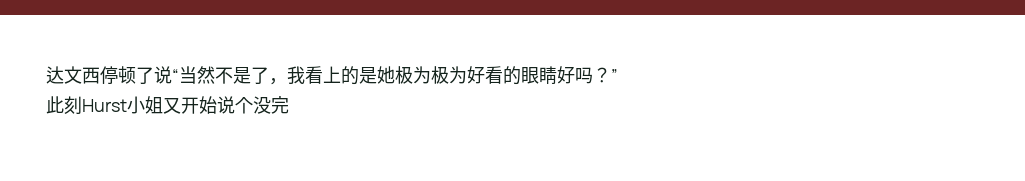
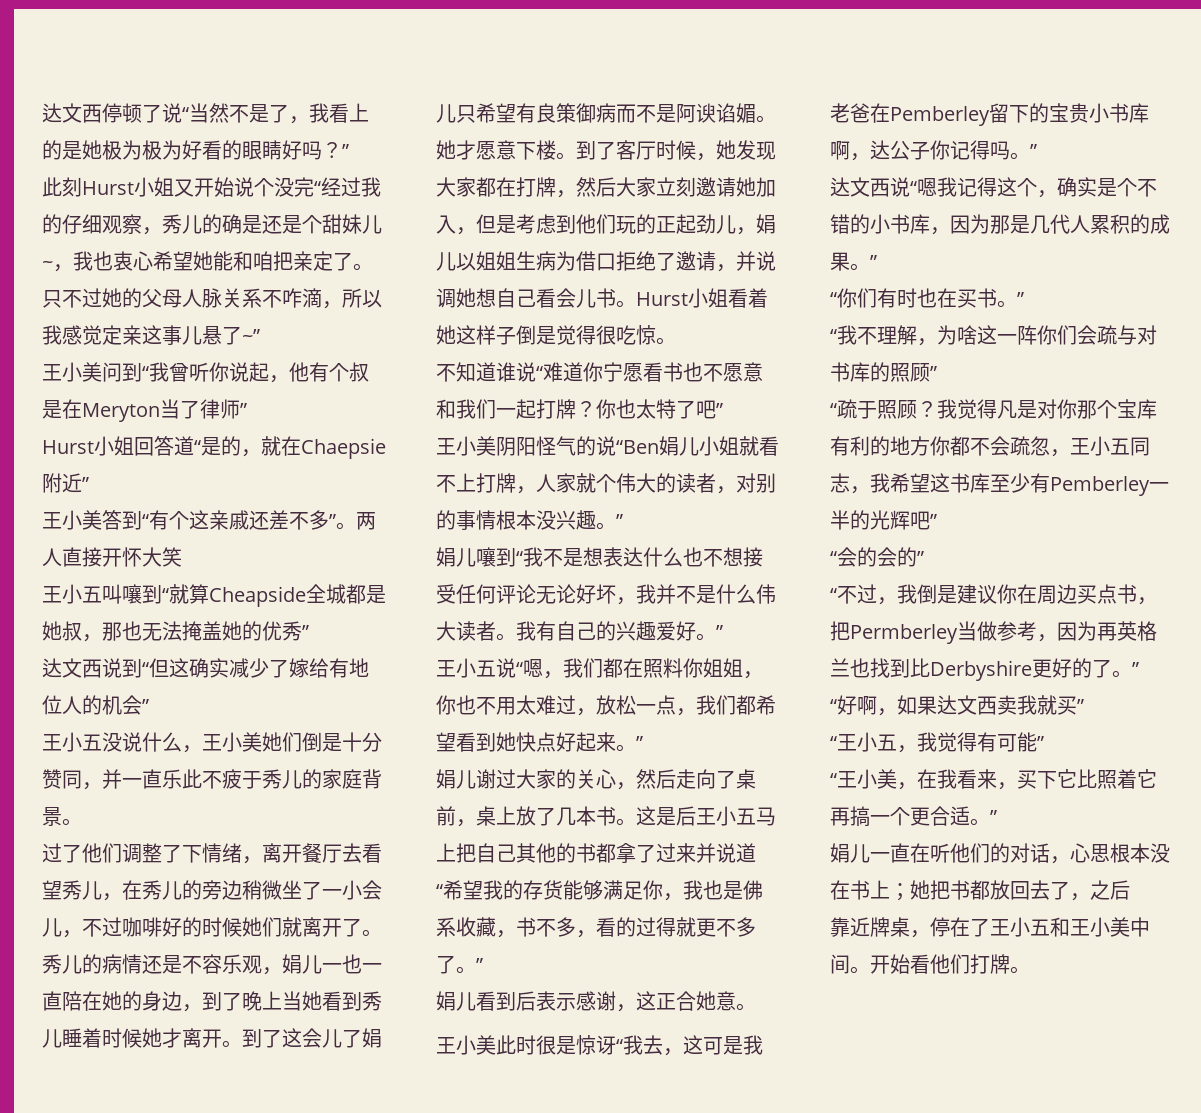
- 此刻Hurst小姐又开始说个没完
+ 此刻Hurst小姐又开始说个没完“经过我的仔细观察，秀儿的确是还是个甜妹儿~，我也衷心希望她能和咱把亲定了。只不过她的父母人脉关系不咋滴，所以我感觉定亲这事儿悬了~”
+ 王小美问到“我曾听你说起，他有个叔是在Meryton当了律师”
+ Hurst小姐回答道“是的，就在Chaepsie附近”
+ 王小美答到“有个这亲戚还差不多”。两人直接开怀大笑
+ 王小五叫嚷到“就算Cheapside全城都是她叔，那也无法掩盖她的优秀”
+ 达文西说到“但这确实减少了嫁给有地位人的机会”
+ 王小五没说什么，王小美她们倒是十分赞同，并一直乐此不疲于秀儿的家庭背景。
+ 过了他们调整了下情绪，离开餐厅去看望秀儿，在秀儿的旁边稍微坐了一小会儿，不过咖啡好的时候她们就离开了。秀儿的病情还是不容乐观，娟儿一也一直陪在她的身边，到了晚上当她看到秀儿睡着时候她才离开。到了这会儿了娟儿只希望有良策御病而不是阿谀谄媚。她才愿意下楼。到了客厅时候，她发现大家都在打牌，然后大家立刻邀请她加入，但是考虑到他们玩的正起劲儿，娟儿以姐姐生病为借口拒绝了邀请，并说调她想自己看会儿书。Hurst小姐看着她这样子倒是觉得很吃惊。
+ 不知道谁说“难道你宁愿看书也不愿意和我们一起打牌？你也太特了吧”
+ 王小美阴阳怪气的说“Ben娟儿小姐就看不上打牌，人家就个伟大的读者，对别的事情根本没兴趣。”
+ 娟儿嚷到“我不是想表达什么也不想接受任何评论无论好坏，我并不是什么伟大读者。我有自己的兴趣爱好。”
+ 王小五说“嗯，我们都在照料你姐姐，你也不用太难过，放松一点，我们都希望看到她快点好起来。”
+ 娟儿谢过大家的关心，然后走向了桌前，桌上放了几本书。这是后王小五马上把自己其他的书都拿了过来并说道
+ “希望我的存货能够满足你，我也是佛系收藏，书不多，看的过得就更不多了。”
+ 娟儿看到后表示感谢，这正合她意。
+ 王小美此时很是惊讶“我去，这可是我老爸在Pemberley留下的宝贵小书库啊，达公子你记得吗。”
+ 达文西说“嗯我记得这个，确实是个不错的小书库，因为那是几代人累积的成果。”
+ “你们有时也在买书。”
+ “我不理解，为啥这一阵你们会疏与对书库的照顾”
+ “疏于照顾？我觉得凡是对你那个宝库有利的地方你都不会疏忽，王小五同志，我希望这书库至少有Pemberley一半的光辉吧”
+ “会的会的”
+ “不过，我倒是建议你在周边买点书，把Permberley当做参考，因为再英格兰也找到比Derbyshire更好的了。”
+ “好啊，如果达文西卖我就买”
+ “王小五，我觉得有可能”
+ “王小美，在我看来，买下它比照着它再搞一个更合适。”
+ 娟儿一直在听他们的对话，心思根本没在书上；她把书都放回去了，之后
+ 靠近牌桌，停在了王小五和王小美中间。开始看他们打牌。

